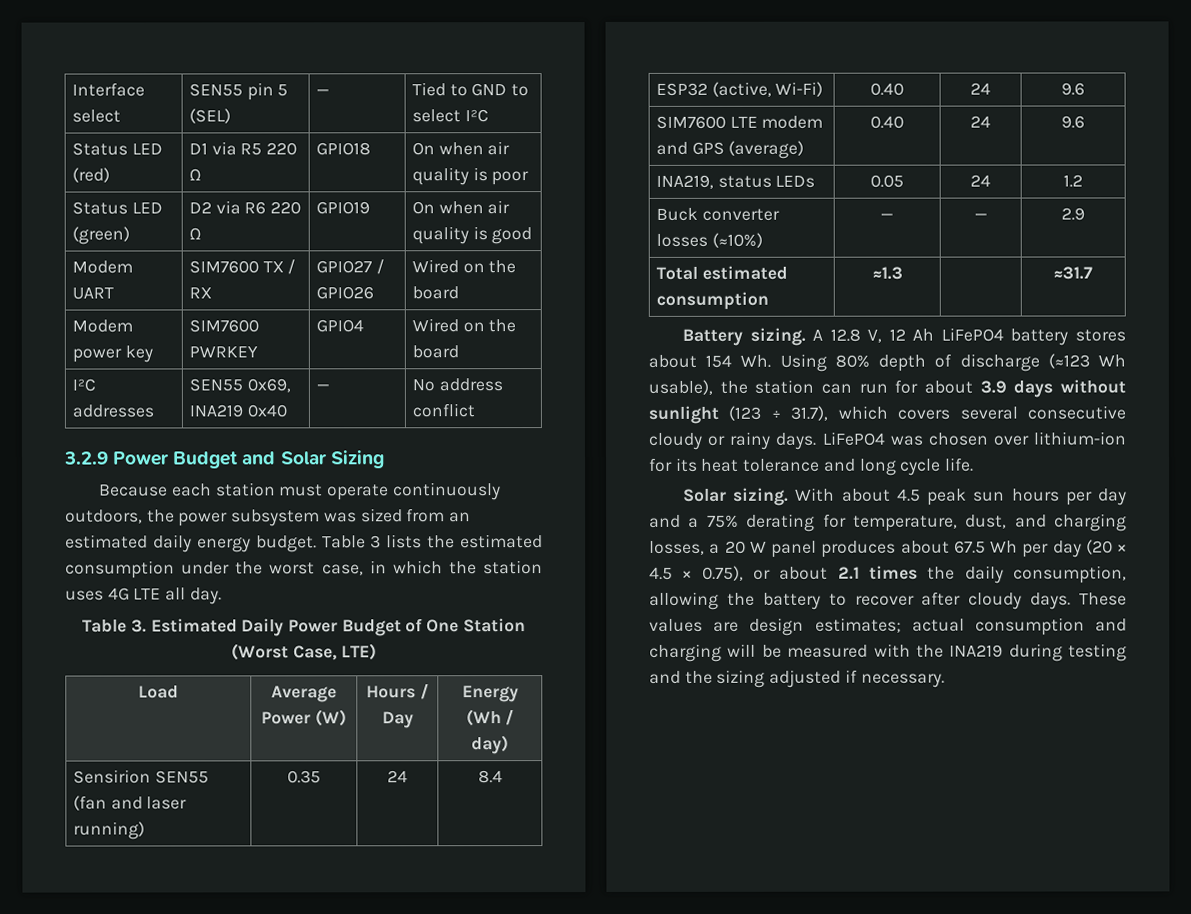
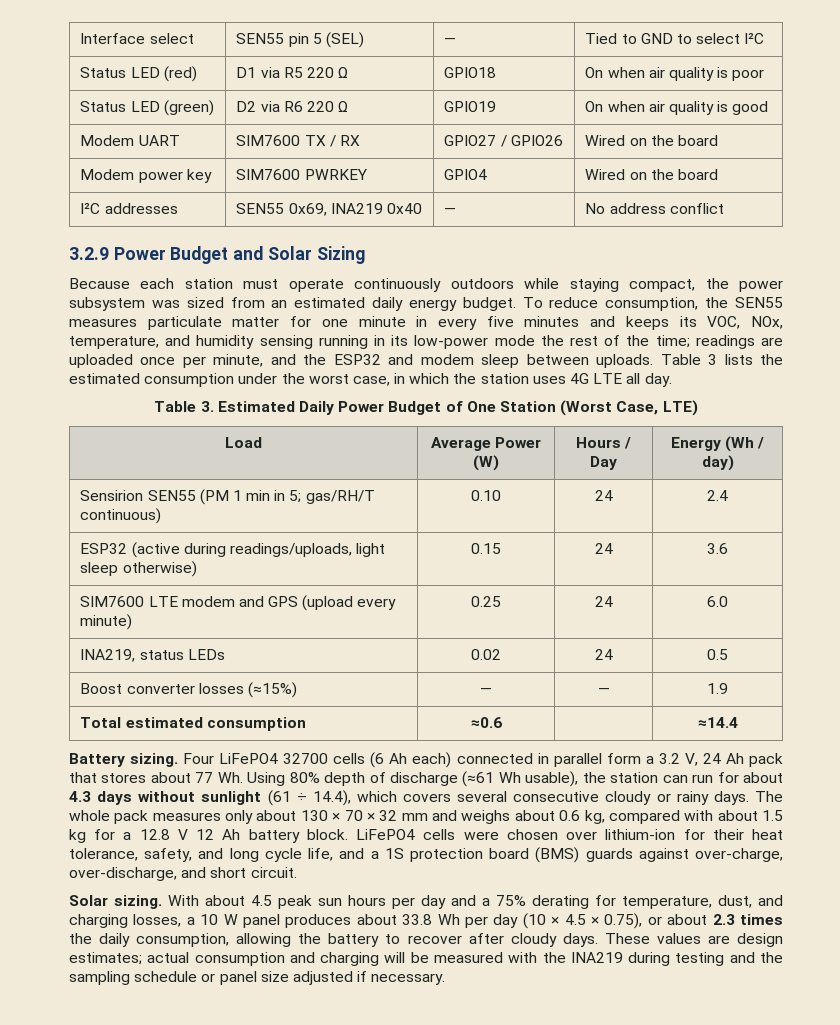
- Because each station must operate continuously outdoors, the power subsystem was sized from an estimated daily energy budget.
+ Because each station must operate continuously outdoors while staying compact, the power subsystem was sized from an estimated daily energy budget.
+ To reduce consumption, the SEN55 measures particulate matter for one minute in every five minutes and keeps its VOC, NOx, temperature, and humidity sensing running in its low-power mode the rest of the time; readings are uploaded once per minute, and the ESP32 and modem sleep between uploads.
- Sensirion SEN55 (fan and laser running) | 0.35 | 24 | 8.4
- ESP32 (active, Wi-Fi) | 0.40 | 24 | 9.6
+ Sensirion SEN55 (PM 1 min in 5; gas/RH/T continuous) | 0.10 | 24 | 2.4
+ ESP32 (active during readings/uploads, light sleep otherwise) | 0.15 | 24 | 3.6
- SIM7600 LTE modem and GPS (average) | 0.40 | 24 | 9.6
+ SIM7600 LTE modem and GPS (upload every minute) | 0.25 | 24 | 6.0
- INA219, status LEDs | 0.05 | 24 | 1.2
- Buck converter losses (≈10%) | — | — | 2.9
+ INA219, status LEDs | 0.02 | 24 | 0.5
+ Boost converter losses (≈15%) | — | — | 1.9
- Total estimated consumption | ≈1.3 | | ≈31.7
+ Total estimated consumption | ≈0.6 | | ≈14.4
- A 12.8 V, 12 Ah LiFePO4 battery stores about 154 Wh. Using 80% depth of discharge (≈123 Wh usable), the station can run for about 3.9 days without sunlight (123 ÷ 31.7), which covers several consecutive cloudy or rainy days.
+ Four LiFePO4 32700 cells (6 Ah each) connected in parallel form a 3.2 V, 24 Ah pack that stores about 77 Wh. Using 80% depth of discharge (≈61 Wh usable), the station can run for about 4.3 days without sunlight (61 ÷ 14.4), which covers several consecutive cloudy or rainy days.
- LiFePO4 was chosen over lithium-ion for its heat tolerance and long cycle life.
+ The whole pack measures only about 130 × 70 × 32 mm and weighs about 0.6 kg, compared with about 1.5 kg for a 12.8 V 12 Ah battery block. LiFePO4 cells were chosen over lithium-ion for their heat tolerance, safety, and long cycle life, and a 1S protection board (BMS) guards against over-charge, over-discharge, and short circuit.
- With about 4.5 peak sun hours per day and a 75% derating for temperature, dust, and charging losses, a 20 W panel produces about 67.5 Wh per day (20 × 4.5 × 0.75), or about 2.1 times the daily consumption, allowing the battery to recover after cloudy days.
+ With about 4.5 peak sun hours per day and a 75% derating for temperature, dust, and charging losses, a 10 W panel produces about 33.8 Wh per day (10 × 4.5 × 0.75), or about 2.3 times the daily consumption, allowing the battery to recover after cloudy days.
- These values are design estimates; actual consumption and charging will be measured with the INA219 during testing and the sizing adjusted if necessary.
+ These values are design estimates; actual consumption and charging will be measured with the INA219 during testing and the sampling schedule or panel size adjusted if necessary.

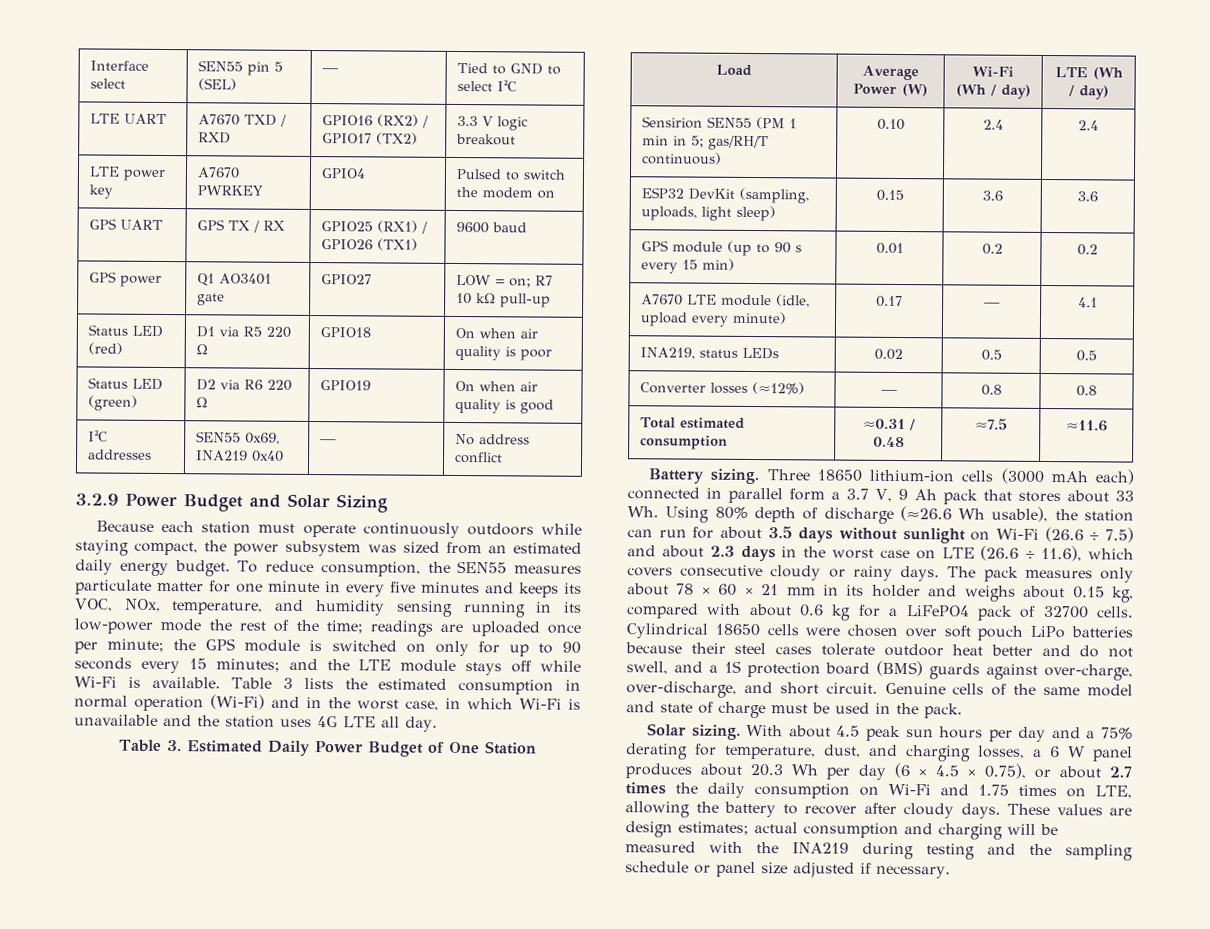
+ LTE UART | A7670 TXD / RXD | GPIO16 (RX2) / GPIO17 (TX2) | 3.3 V logic breakout
+ LTE power key | A7670 PWRKEY | GPIO4 | Pulsed to switch the modem on
+ GPS UART | GPS TX / RX | GPIO25 (RX1) / GPIO26 (TX1) | 9600 baud
+ GPS power | Q1 AO3401 gate | GPIO27 | LOW = on; R7 10 kΩ pull-up
- Modem UART | SIM7600 TX / RX | GPIO27 / GPIO26 | Wired on the board
- Modem power key | SIM7600 PWRKEY | GPIO4 | Wired on the board
- To reduce consumption, the SEN55 measures particulate matter for one minute in every five minutes and keeps its VOC, NOx, temperature, and humidity sensing running in its low-power mode the rest of the time; readings are uploaded once per minute, and the ESP32 and modem sleep between uploads.
+ To reduce consumption, the SEN55 measures particulate matter for one minute in every five minutes and keeps its VOC, NOx, temperature, and humidity sensing running in its low-power mode the rest of the time; readings are uploaded once per minute; the GPS module is switched on only for up to 90 seconds every 15 minutes; and the LTE module stays off while Wi-Fi is available.
- Table 3 lists the estimated consumption under the worst case, in which the station uses 4G LTE all day.
+ Table 3 lists the estimated consumption in normal operation (Wi-Fi) and in the worst case, in which Wi-Fi is unavailable and the station uses 4G LTE all day.
- Table 3. Estimated Daily Power Budget of One Station (Worst Case, LTE)
+ Table 3. Estimated Daily Power Budget of One Station
- Load | Average Power (W) | Hours / Day | Energy (Wh / day)
+ Load | Average Power (W) | Wi-Fi (Wh / day) | LTE (Wh / day)
- Sensirion SEN55 (PM 1 min in 5; gas/RH/T continuous) | 0.10 | 24 | 2.4
+ Sensirion SEN55 (PM 1 min in 5; gas/RH/T continuous) | 0.10 | 2.4 | 2.4
- ESP32 (active during readings/uploads, light sleep otherwise) | 0.15 | 24 | 3.6
+ ESP32 DevKit (sampling, uploads, light sleep) | 0.15 | 3.6 | 3.6
- SIM7600 LTE modem and GPS (upload every minute) | 0.25 | 24 | 6.0
+ GPS module (up to 90 s every 15 min) | 0.01 | 0.2 | 0.2
+ A7670 LTE module (idle, upload every minute) | 0.17 | — | 4.1
- INA219, status LEDs | 0.02 | 24 | 0.5
+ INA219, status LEDs | 0.02 | 0.5 | 0.5
- Boost converter losses (≈15%) | — | — | 1.9
+ Converter losses (≈12%) | — | 0.8 | 0.8
- Total estimated consumption | ≈0.6 | | ≈14.4
- Battery sizing. Four LiFePO4 32700 cells (6 Ah each) connected in parallel form a 3.2 V, 24 Ah pack that stores about 77 Wh. Using 80% depth of discharge (≈61 Wh usable), the station can run for about 4.3 days without sunlight (61 ÷ 14.4), which covers several consecutive cloudy or rainy days.
+ Total estimated consumption | ≈0.31 / 0.48 | ≈7.5 | ≈11.6
+ Battery sizing. Three 18650 lithium-ion cells (3000 mAh each) connected in parallel form a 3.7 V, 9 Ah pack that stores about 33 Wh. Using 80% depth of discharge (≈26.6 Wh usable), the station can run for about 3.5 days without sunlight on Wi-Fi (26.6 ÷ 7.5) and about 2.3 days in the worst case on LTE (26.6 ÷ 11.6), which covers consecutive cloudy or rainy days.
- The whole pack measures only about 130 × 70 × 32 mm and weighs about 0.6 kg, compared with about 1.5 kg for a 12.8 V 12 Ah battery block. LiFePO4 cells were chosen over lithium-ion for their heat tolerance, safety, and long cycle life, and a 1S protection board (BMS) guards against over-charge, over-discharge, and short circuit.
+ The pack measures only about 78 × 60 × 21 mm in its holder and weighs about 0.15 kg, compared with about 0.6 kg for a LiFePO4 pack of 32700 cells. Cylindrical 18650 cells were chosen over soft pouch LiPo batteries because their steel cases tolerate outdoor heat better and do not swell, and a 1S protection board (BMS) guards against over-charge, over-discharge, and short circuit. Genuine cells of the same model and state of charge must be used in the pack.
- With about 4.5 peak sun hours per day and a 75% derating for temperature, dust, and charging losses, a 10 W panel produces about 33.8 Wh per day (10 × 4.5 × 0.75), or about 2.3 times the daily consumption, allowing the battery to recover after cloudy days.
+ With about 4.5 peak sun hours per day and a 75% derating for temperature, dust, and charging losses, a 6 W panel produces about 20.3 Wh per day (6 × 4.5 × 0.75), or about 2.7 times the daily consumption on Wi-Fi and 1.75 times on LTE, allowing the battery to recover after cloudy days.

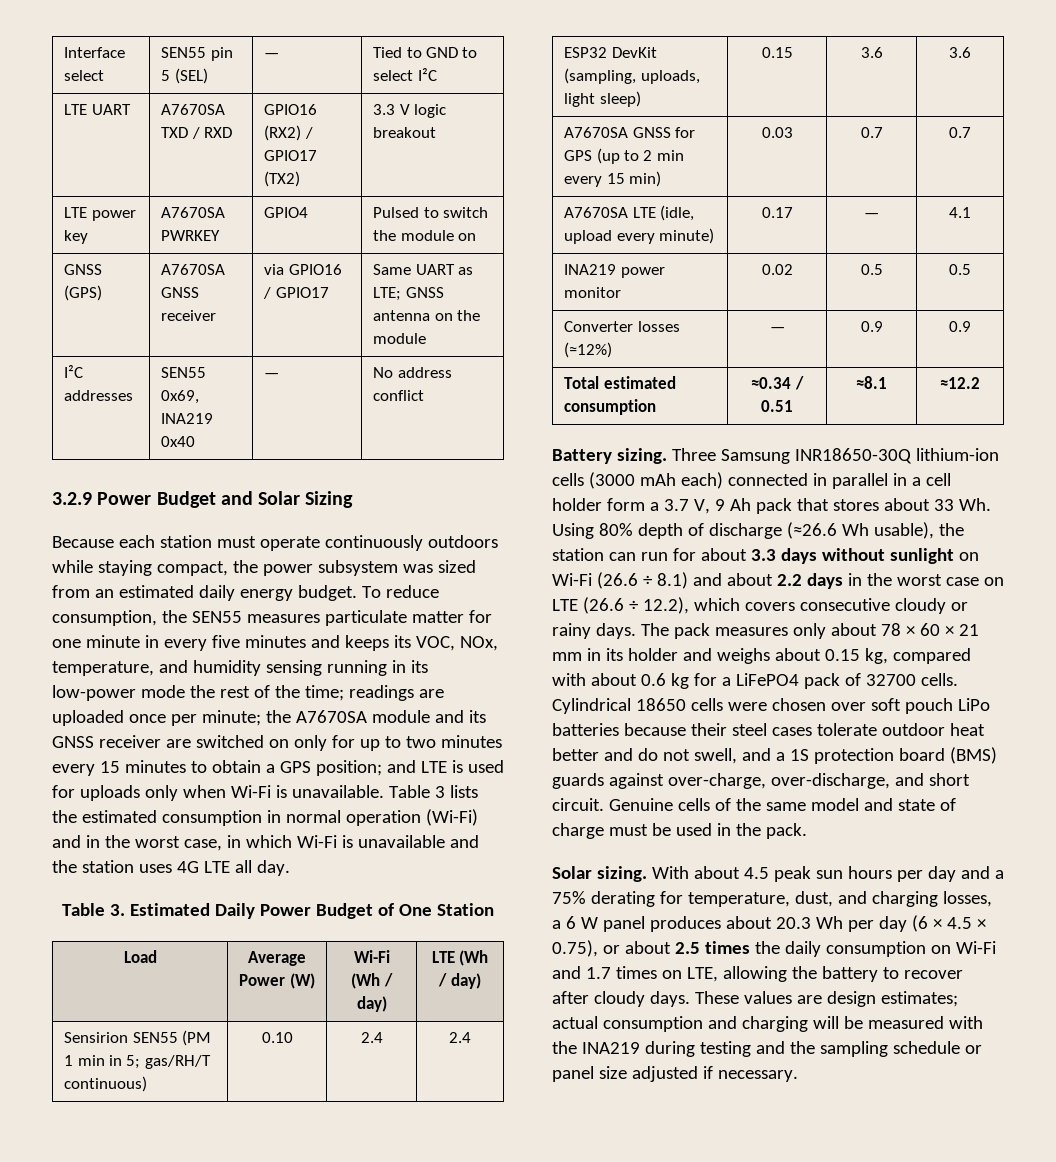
- LTE UART | A7670 TXD / RXD | GPIO16 (RX2) / GPIO17 (TX2) | 3.3 V logic breakout
+ LTE UART | A7670SA TXD / RXD | GPIO16 (RX2) / GPIO17 (TX2) | 3.3 V logic breakout
- LTE power key | A7670 PWRKEY | GPIO4 | Pulsed to switch the modem on
+ LTE power key | A7670SA PWRKEY | GPIO4 | Pulsed to switch the module on
- GPS UART | GPS TX / RX | GPIO25 (RX1) / GPIO26 (TX1) | 9600 baud
- GPS power | Q1 AO3401 gate | GPIO27 | LOW = on; R7 10 kΩ pull-up
- Status LED (red) | D1 via R5 220 Ω | GPIO18 | On when air quality is poor
- Status LED (green) | D2 via R6 220 Ω | GPIO19 | On when air quality is good
+ GNSS (GPS) | A7670SA GNSS receiver | via GPIO16 / GPIO17 | Same UART as LTE; GNSS antenna on the module
- To reduce consumption, the SEN55 measures particulate matter for one minute in every five minutes and keeps its VOC, NOx, temperature, and humidity sensing running in its low-power mode the rest of the time; readings are uploaded once per minute; the GPS module is switched on only for up to 90 seconds every 15 minutes; and the LTE module stays off while Wi-Fi is available.
+ To reduce consumption, the SEN55 measures particulate matter for one minute in every five minutes and keeps its VOC, NOx, temperature, and humidity sensing running in its low-power mode the rest of the time; readings are uploaded once per minute; the A7670SA module and its GNSS receiver are switched on only for up to two minutes every 15 minutes to obtain a GPS position; and LTE is used for uploads only when Wi-Fi is unavailable.
- GPS module (up to 90 s every 15 min) | 0.01 | 0.2 | 0.2
- A7670 LTE module (idle, upload every minute) | 0.17 | — | 4.1
+ A7670SA GNSS for GPS (up to 2 min every 15 min) | 0.03 | 0.7 | 0.7
+ A7670SA LTE (idle, upload every minute) | 0.17 | — | 4.1
- INA219, status LEDs | 0.02 | 0.5 | 0.5
+ INA219 power monitor | 0.02 | 0.5 | 0.5
- Converter losses (≈12%) | — | 0.8 | 0.8
+ Converter losses (≈12%) | — | 0.9 | 0.9
- Total estimated consumption | ≈0.31 / 0.48 | ≈7.5 | ≈11.6
+ Total estimated consumption | ≈0.34 / 0.51 | ≈8.1 | ≈12.2
- Three 18650 lithium-ion cells (3000 mAh each) connected in parallel form a 3.7 V, 9 Ah pack that stores about 33 Wh. Using 80% depth of discharge (≈26.6 Wh usable), the station can run for about 3.5 days without sunlight on Wi-Fi (26.6 ÷ 7.5) and about 2.3 days in the worst case on LTE (26.6 ÷ 11.6), which covers consecutive cloudy or rainy days.
+ Three Samsung INR18650-30Q lithium-ion cells (3000 mAh each) connected in parallel in a cell holder form a 3.7 V, 9 Ah pack that stores about 33 Wh. Using 80% depth of discharge (≈26.6 Wh usable), the station can run for about 3.3 days without sunlight on Wi-Fi (26.6 ÷ 8.1) and about 2.2 days in the worst case on LTE (26.6 ÷ 12.2), which covers consecutive cloudy or rainy days.
- With about 4.5 peak sun hours per day and a 75% derating for temperature, dust, and charging losses, a 6 W panel produces about 20.3 Wh per day (6 × 4.5 × 0.75), or about 2.7 times the daily consumption on Wi-Fi and 1.75 times on LTE, allowing the battery to recover after cloudy days.
+ With about 4.5 peak sun hours per day and a 75% derating for temperature, dust, and charging losses, a 6 W panel produces about 20.3 Wh per day (6 × 4.5 × 0.75), or about 2.5 times the daily consumption on Wi-Fi and 1.7 times on LTE, allowing the battery to recover after cloudy days.

